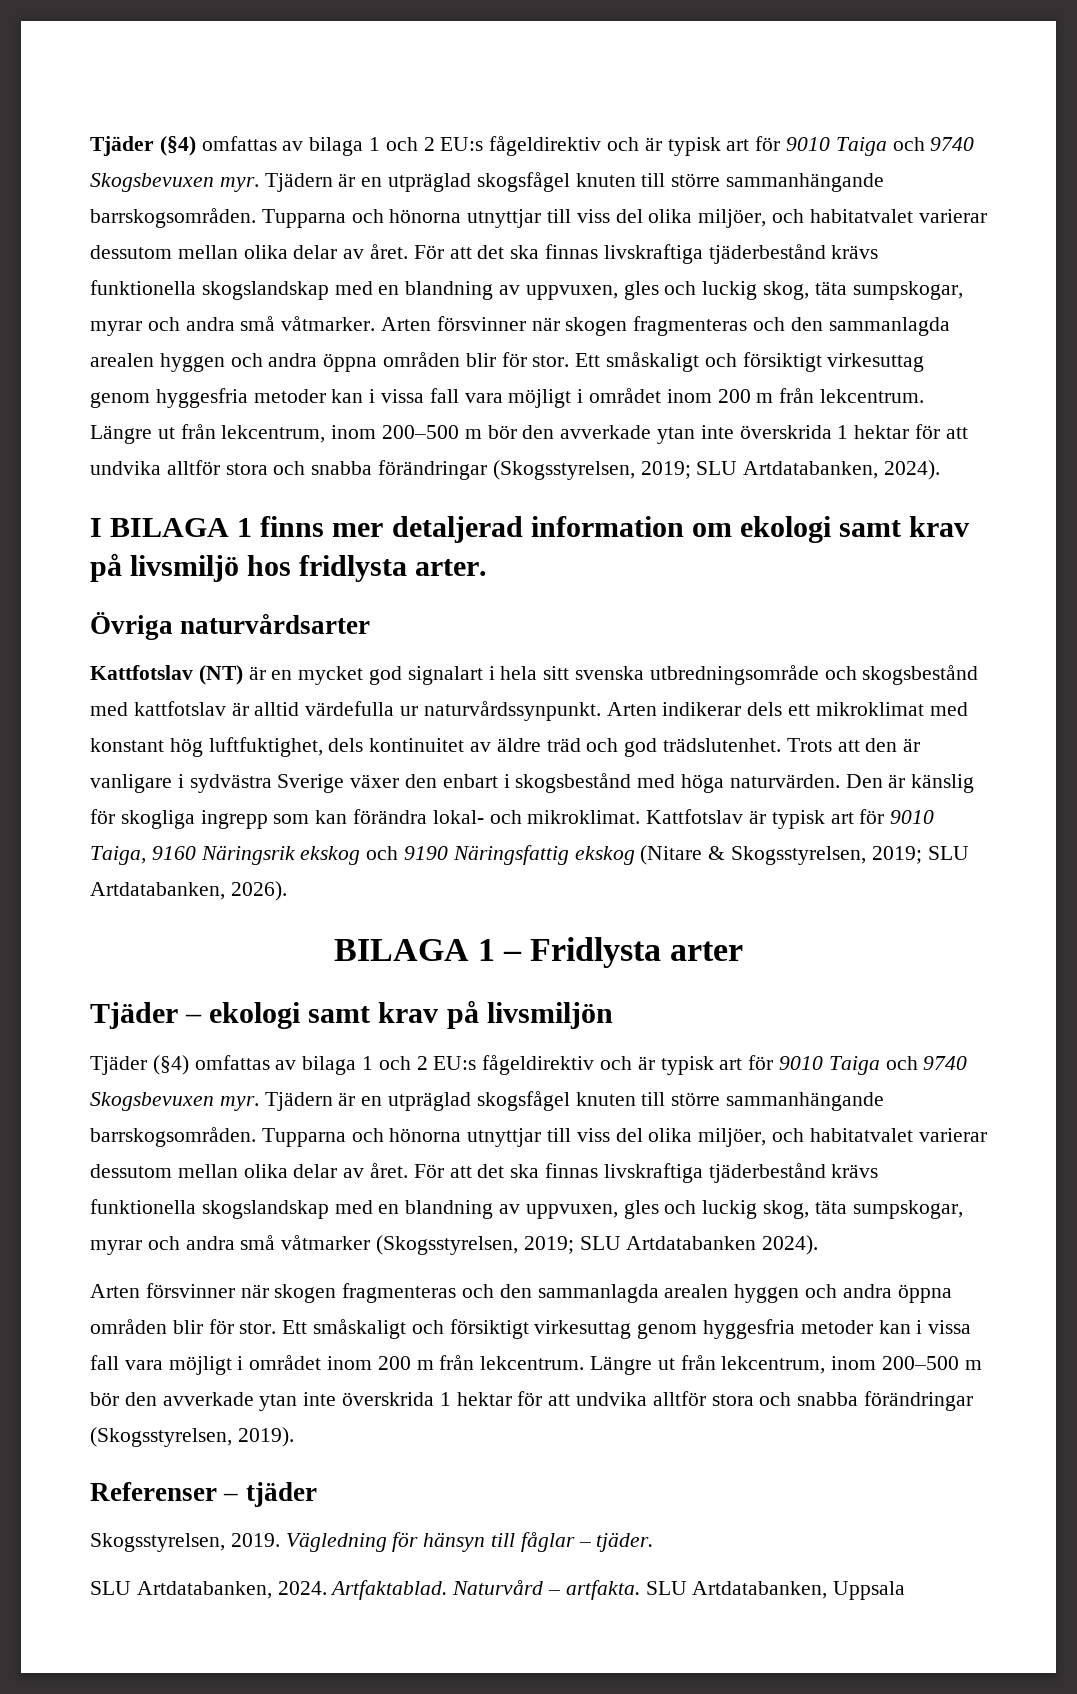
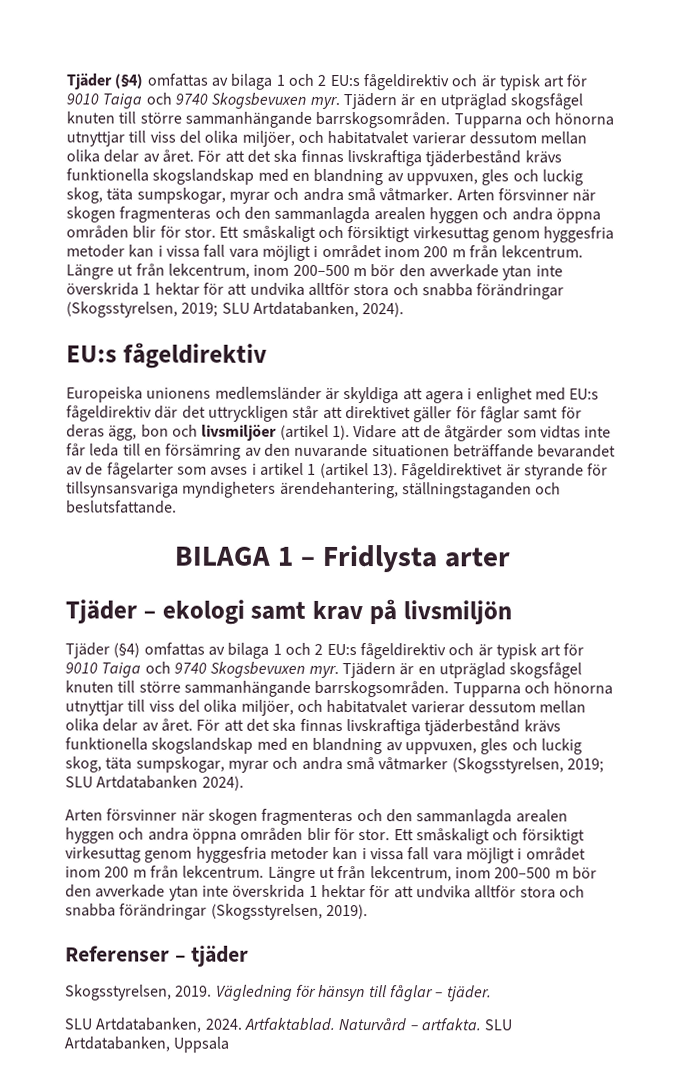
  Längre ut från lekcentrum, inom 200–500 m bör den avverkade ytan inte överskrida 1 hektar för att undvika alltför stora och snabba förändringar (Skogsstyrelsen, 2019; SLU Artdatabanken, 2024).
- I BILAGA 1 finns mer detaljerad information om ekologi samt krav på livsmiljö hos fridlysta arter.
- Övriga naturvårdsarter
- Kattfotslav (NT) är en mycket god signalart i hela sitt svenska utbredningsområde och skogsbestånd med kattfotslav är alltid värdefulla ur naturvårdssynpunkt. Arten indikerar dels ett mikroklimat med konstant hög luftfuktighet, dels kontinuitet av äldre träd och god trädslutenhet. Trots att den är vanligare i sydvästra Sverige växer den enbart i skogsbestånd med höga naturvärden. Den är känslig för skogliga ingrepp som kan förändra lokal- och mikroklimat. Kattfotslav är typisk art för 9010 Taiga, 9160 Näringsrik ekskog och 9190 Näringsfattig ekskog (Nitare & Skogsstyrelsen, 2019; SLU Artdatabanken, 2026).
+ EU:s fågeldirektiv
+ Europeiska unionens medlemsländer är skyldiga att agera i enlighet med EU:s fågeldirektiv där det uttryckligen står att direktivet gäller för fåglar samt för deras ägg, bon och livsmiljöer (artikel 1). Vidare att de åtgärder som vidtas inte får leda till en försämring av den nuvarande situationen beträffande bevarandet av de fågelarter som avses i artikel 1 (artikel 13). Fågeldirektivet är styrande för tillsynsansvariga myndigheters ärendehantering, ställningstaganden och beslutsfattande.

